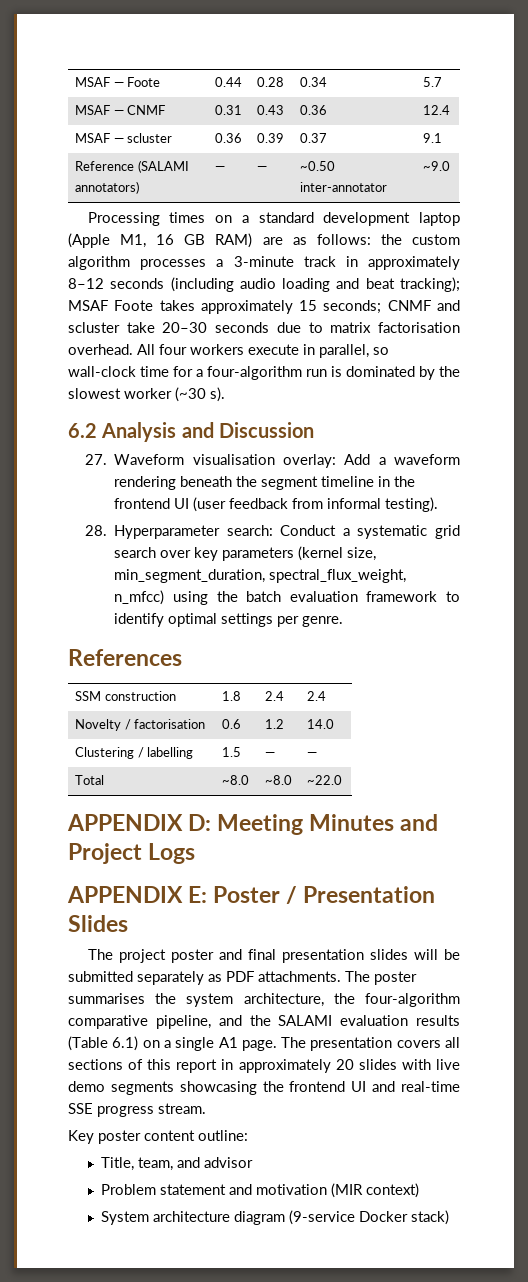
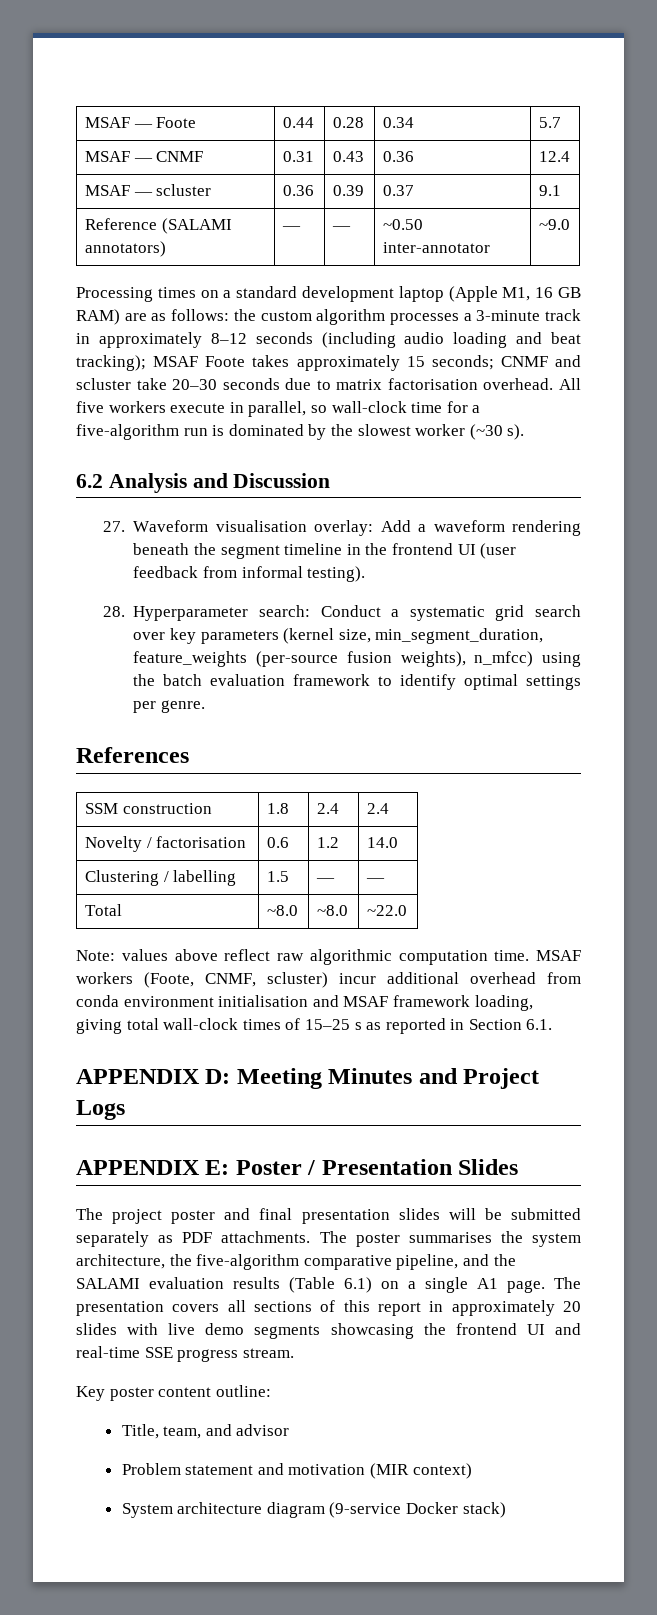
- All four workers execute in parallel, so wall-clock time for a four-algorithm run is dominated by the slowest worker (~30 s).
+ All five workers execute in parallel, so wall-clock time for a five-algorithm run is dominated by the slowest worker (~30 s).
- 28. Hyperparameter search: Conduct a systematic grid search over key parameters (kernel size, min_segment_duration, spectral_flux_weight, n_mfcc) using the batch evaluation framework to identify optimal settings per genre.
+ 28. Hyperparameter search: Conduct a systematic grid search over key parameters (kernel size, min_segment_duration, feature_weights (per-source fusion weights), n_mfcc) using the batch evaluation framework to identify optimal settings per genre.
+ Note: values above reflect raw algorithmic computation time. MSAF workers (Foote, CNMF, scluster) incur additional overhead from conda environment initialisation and MSAF framework loading, giving total wall-clock times of 15–25 s as reported in Section 6.1.
- The poster summarises the system architecture, the four-algorithm comparative pipeline, and the SALAMI evaluation results (Table 6.1) on a single A1 page.
+ The poster summarises the system architecture, the five-algorithm comparative pipeline, and the SALAMI evaluation results (Table 6.1) on a single A1 page.

